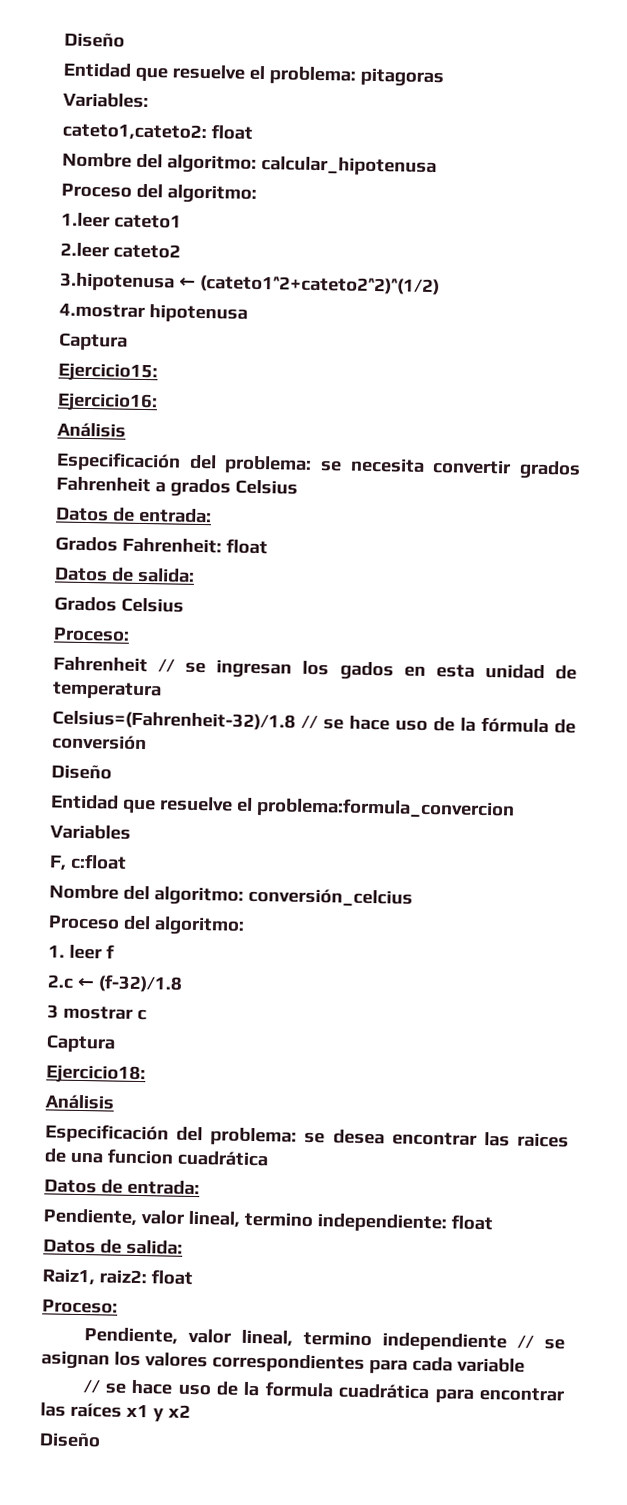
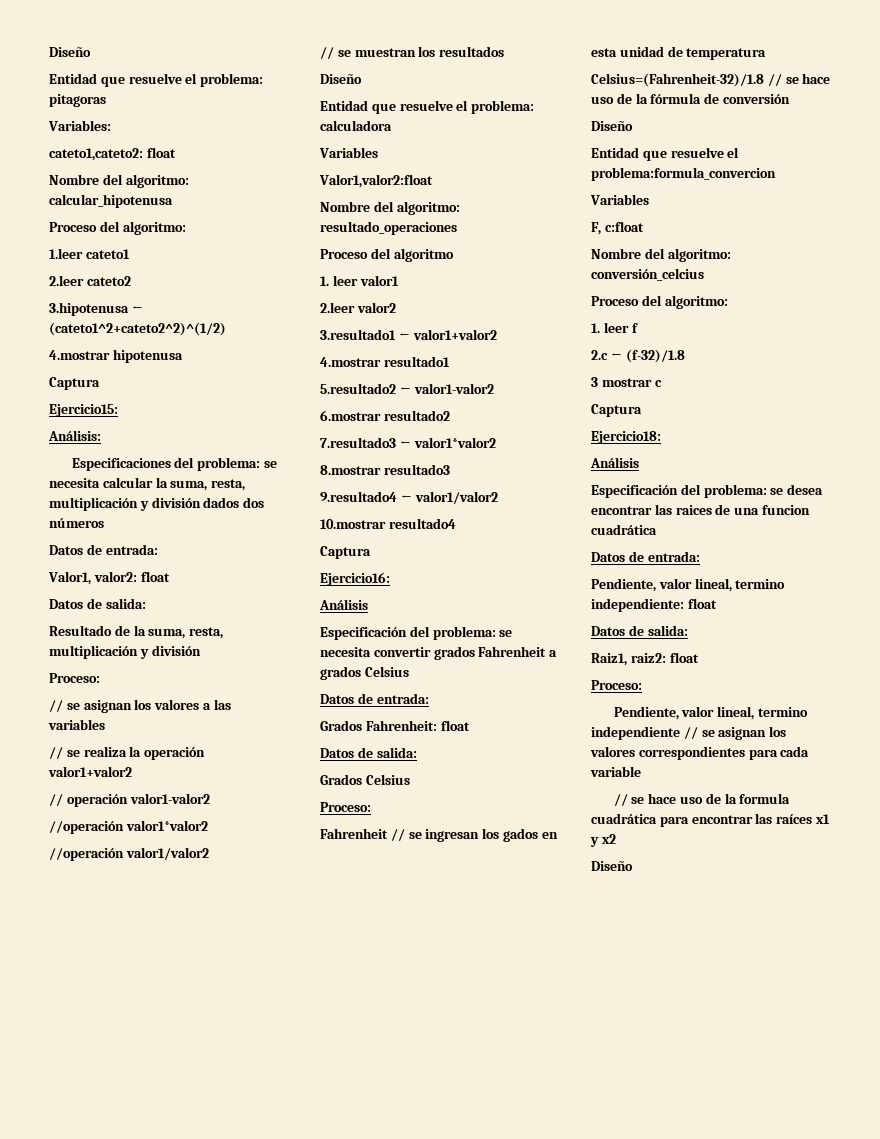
+ Análisis:
+ Especificaciones del problema: se necesita calcular la suma, resta, multiplicación y división dados dos números
+ Datos de entrada:
+ Valor1, valor2: float
+ Datos de salida:
+ Resultado de la suma, resta, multiplicación y división
+ Proceso:
+ // se asignan los valores a las variables
+ // se realiza la operación valor1+valor2
+ // operación valor1-valor2
+ //operación valor1*valor2
+ //operación valor1/valor2
+ // se muestran los resultados
+ Diseño
+ Entidad que resuelve el problema: calculadora
+ Variables
+ Valor1,valor2:float
+ Nombre del algoritmo: resultado_operaciones
+ Proceso del algoritmo
+ 1. leer valor1
+ 2.leer valor2
+ 3.resultado1 ← valor1+valor2
+ 4.mostrar resultado1
+ 5.resultado2 ← valor1-valor2
+ 6.mostrar resultado2
+ 7.resultado3 ← valor1*valor2
+ 8.mostrar resultado3
+ 9.resultado4 ← valor1/valor2
+ 10.mostrar resultado4
+ Captura

